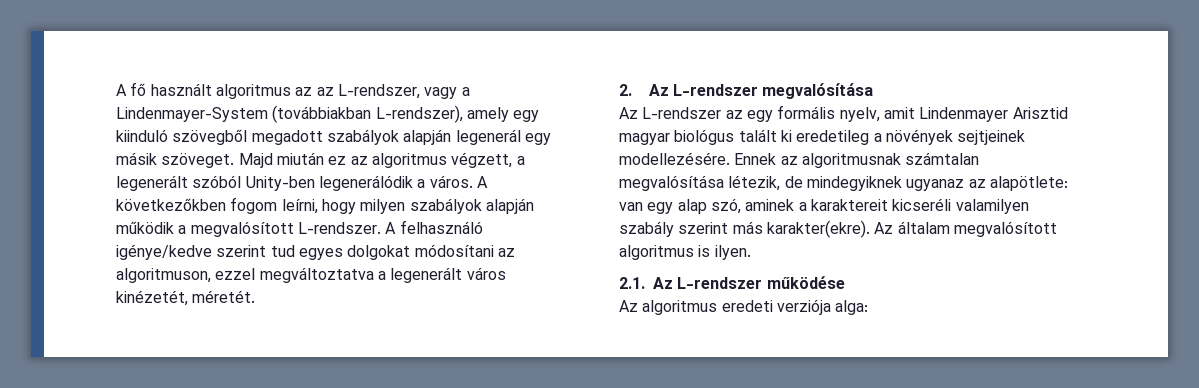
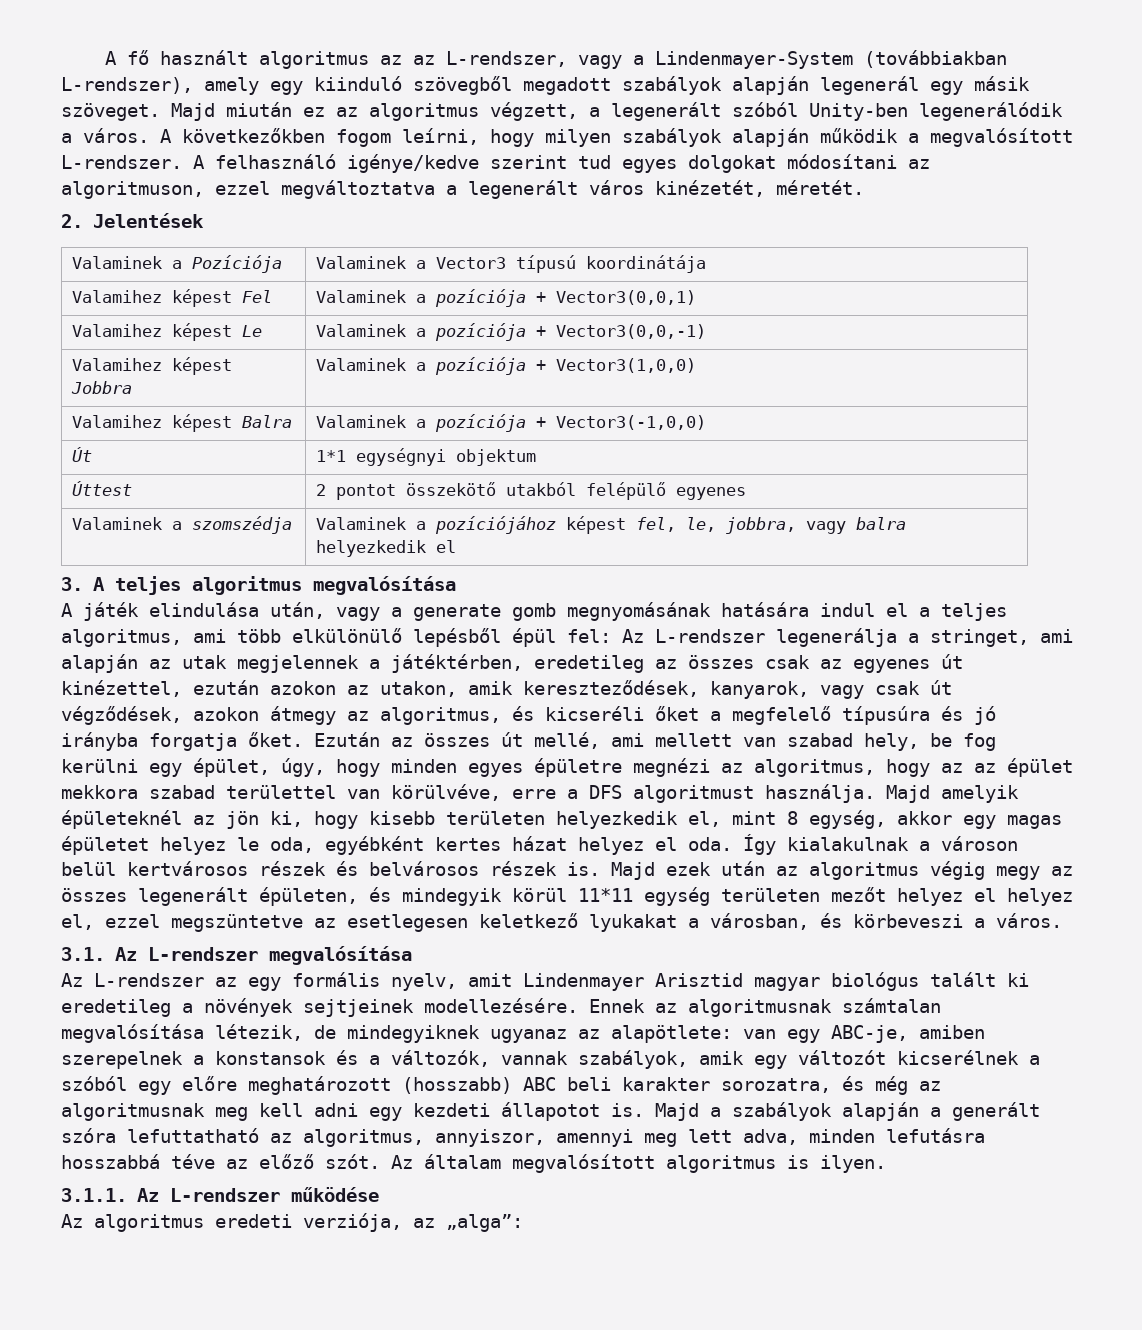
- 2. Az L-rendszer megvalósítása
+ 2. Jelentések
+ Valaminek a Pozíciója | Valaminek a Vector3 típusú koordinátája
+ Valamihez képest Fel | Valaminek a pozíciója + Vector3(0,0,1)
+ Valamihez képest Le | Valaminek a pozíciója + Vector3(0,0,-1)
+ Valamihez képest Jobbra | Valaminek a pozíciója + Vector3(1,0,0)
+ Valamihez képest Balra | Valaminek a pozíciója + Vector3(-1,0,0)
+ Út | 1*1 egységnyi objektum
+ Úttest | 2 pontot összekötő utakból felépülő egyenes
+ Valaminek a szomszédja | Valaminek a pozíciójához képest fel, le, jobbra, vagy balra helyezkedik el
+ 3. A teljes algoritmus megvalósítása
+ A játék elindulása után, vagy a generate gomb megnyomásának hatására indul el a teljes algoritmus, ami több elkülönülő lepésből épül fel: Az L-rendszer legenerálja a stringet, ami alapján az utak megjelennek a játéktérben, eredetileg az összes csak az egyenes út kinézettel, ezután azokon az utakon, amik kereszteződések, kanyarok, vagy csak út végződések, azokon átmegy az algoritmus, és kicseréli őket a megfelelő típusúra és jó irányba forgatja őket. Ezután az összes út mellé, ami mellett van szabad hely, be fog kerülni egy épület, úgy, hogy minden egyes épületre megnézi az algoritmus, hogy az az épület mekkora szabad területtel van körülvéve, erre a DFS algoritmust használja. Majd amelyik épületeknél az jön ki, hogy kisebb területen helyezkedik el, mint 8 egység, akkor egy magas épületet helyez le oda, egyébként kertes házat helyez el oda. Így kialakulnak a városon belül kertvárosos részek és belvárosos részek is. Majd ezek után az algoritmus végig megy az összes legenerált épületen, és mindegyik körül 11*11 egység területen mezőt helyez el helyez el, ezzel megszüntetve az esetlegesen keletkező lyukakat a városban, és körbeveszi a város.
+ 3.1. Az L-rendszer megvalósítása
- Ennek az algoritmusnak számtalan megvalósítása létezik, de mindegyiknek ugyanaz az alapötlete: van egy alap szó, aminek a karaktereit kicseréli valamilyen szabály szerint más karakter(ekre).
+ Ennek az algoritmusnak számtalan megvalósítása létezik, de mindegyiknek ugyanaz az alapötlete: van egy ABC-je, amiben szerepelnek a konstansok és a változók, vannak szabályok, amik egy változót kicserélnek a szóból egy előre meghatározott (hosszabb) ABC beli karakter sorozatra, és még az algoritmusnak meg kell adni egy kezdeti állapotot is. Majd a szabályok alapján a generált szóra lefuttatható az algoritmus, annyiszor, amennyi meg lett adva, minden lefutásra hosszabbá téve az előző szót.
- 2.1. Az L-rendszer működése
+ 3.1.1. Az L-rendszer működése
- Az algoritmus eredeti verziója alga:
+ Az algoritmus eredeti verziója, az „alga”:

